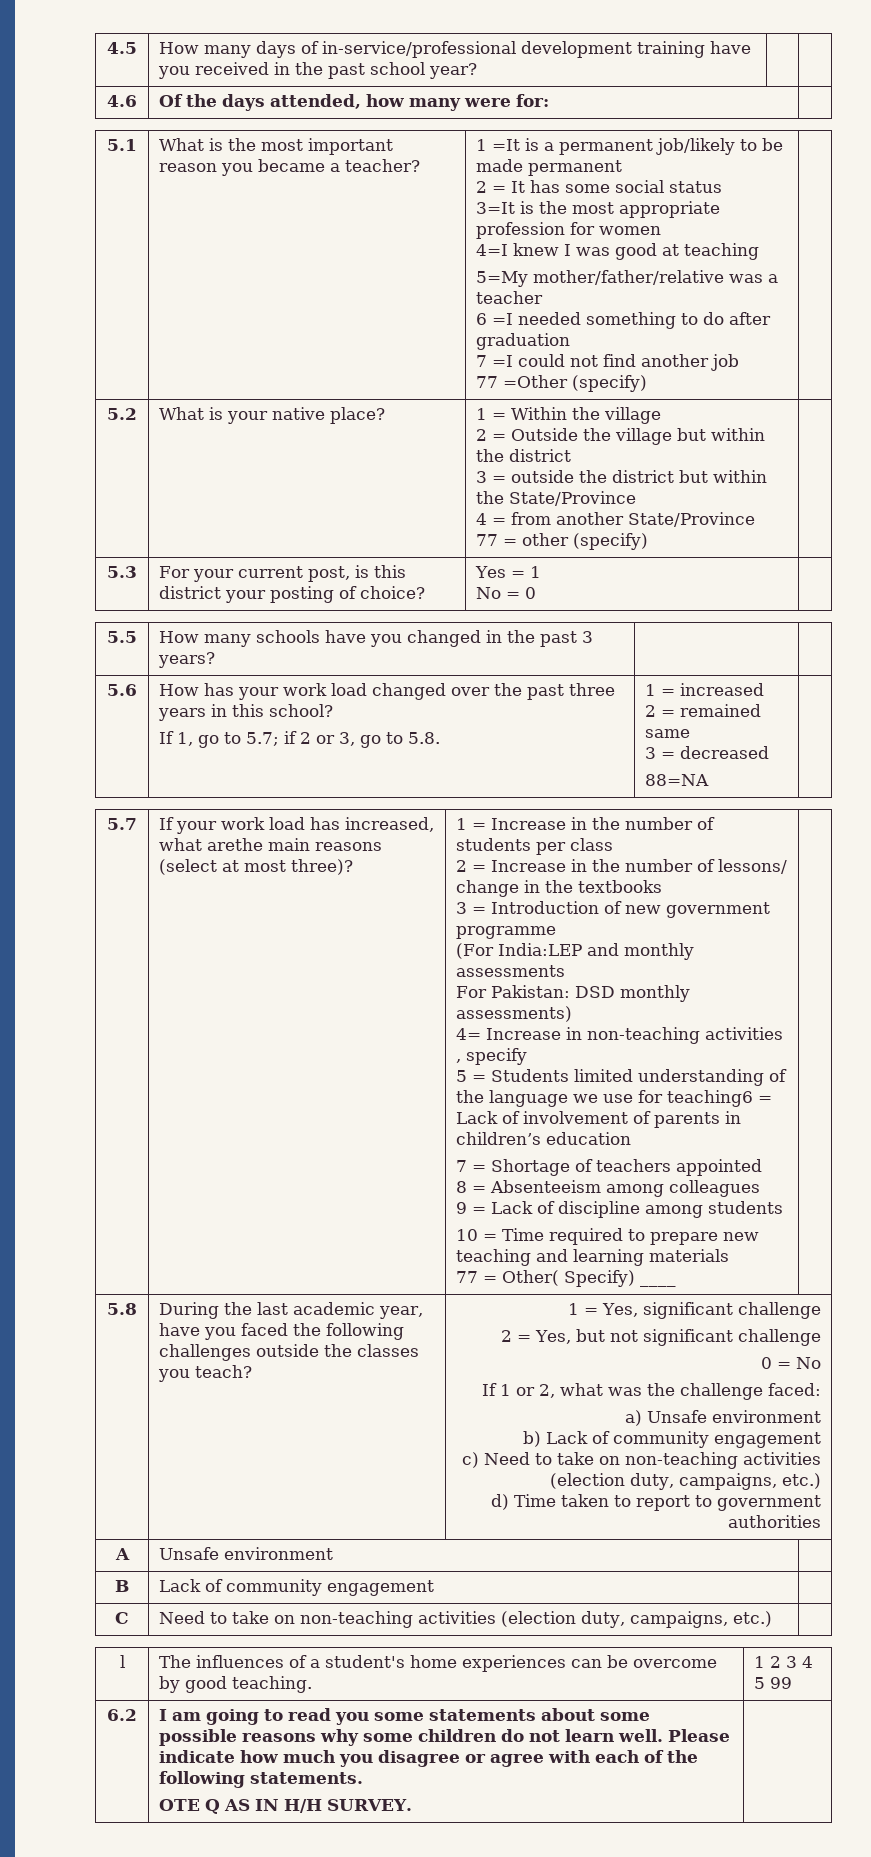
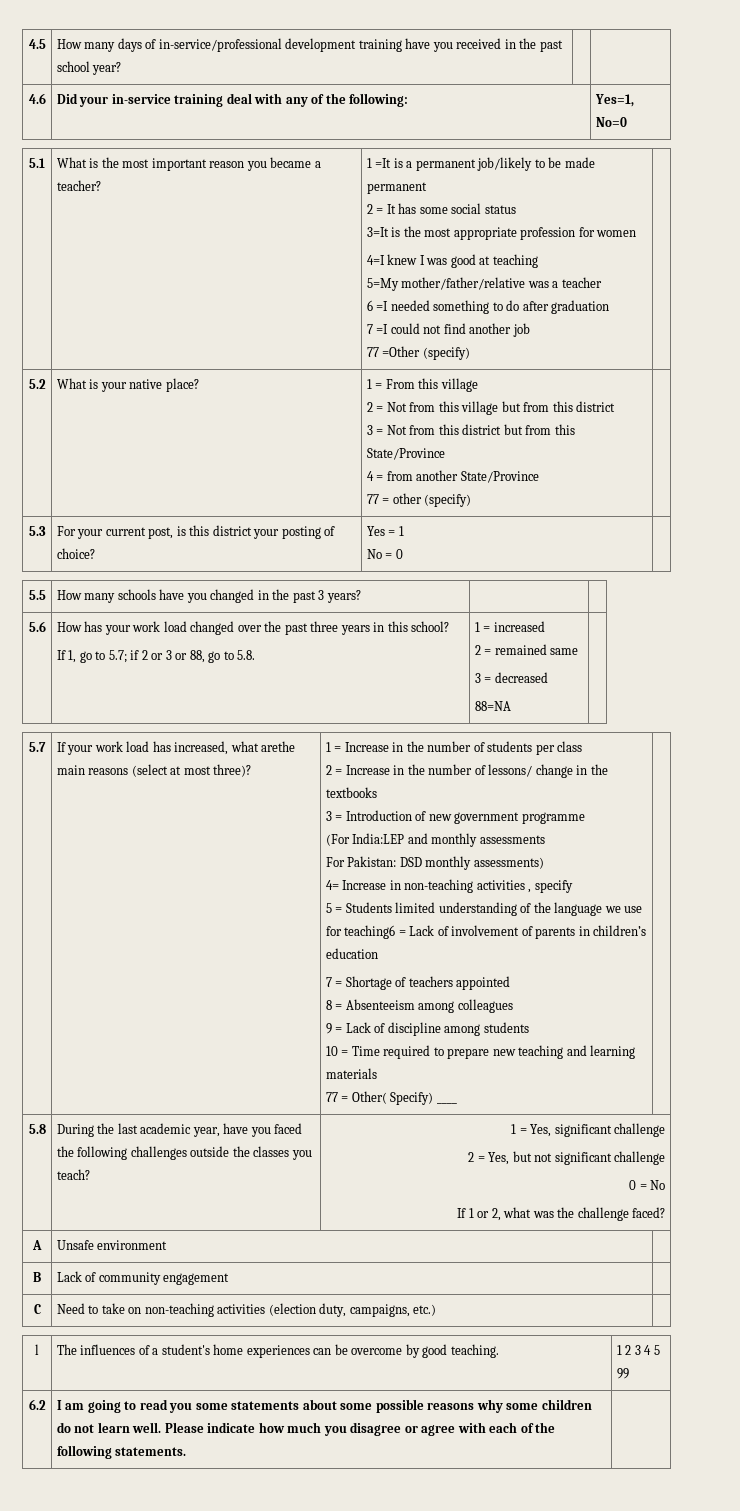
- 4.6 | Of the days attended, how many were for: |
+ 4.6 | Did your in-service training deal with any of the following: | Yes=1, No=0
- 5.2 | What is your native place? | 1 = Within the village
- 2 = Outside the village but within the district
- 3 = outside the district but within the State/Province
+ 5.2 | What is your native place? | 1 = From this village
+ 2 = Not from this village but from this district
+ 3 = Not from this district but from this State/Province
  5.6 | How has your work load changed over the past three years in this school?
- If 1, go to 5.7; if 2 or 3, go to 5.8. | 1 = increased
+ If 1, go to 5.7; if 2 or 3 or 88, go to 5.8. | 1 = increased
- If 1 or 2, what was the challenge faced:
- a) Unsafe environment
- b) Lack of community engagement
- c) Need to take on non-teaching activities (election duty, campaigns, etc.)
- d) Time taken to report to government authorities
+ If 1 or 2, what was the challenge faced?
- 6.2 | I am going to read you some statements about some possible reasons why some children do not learn well. Please indicate how much you disagree or agree with each of the following statements.
- OTE Q AS IN H/H SURVEY. |
+ 6.2 | I am going to read you some statements about some possible reasons why some children do not learn well. Please indicate how much you disagree or agree with each of the following statements. |

